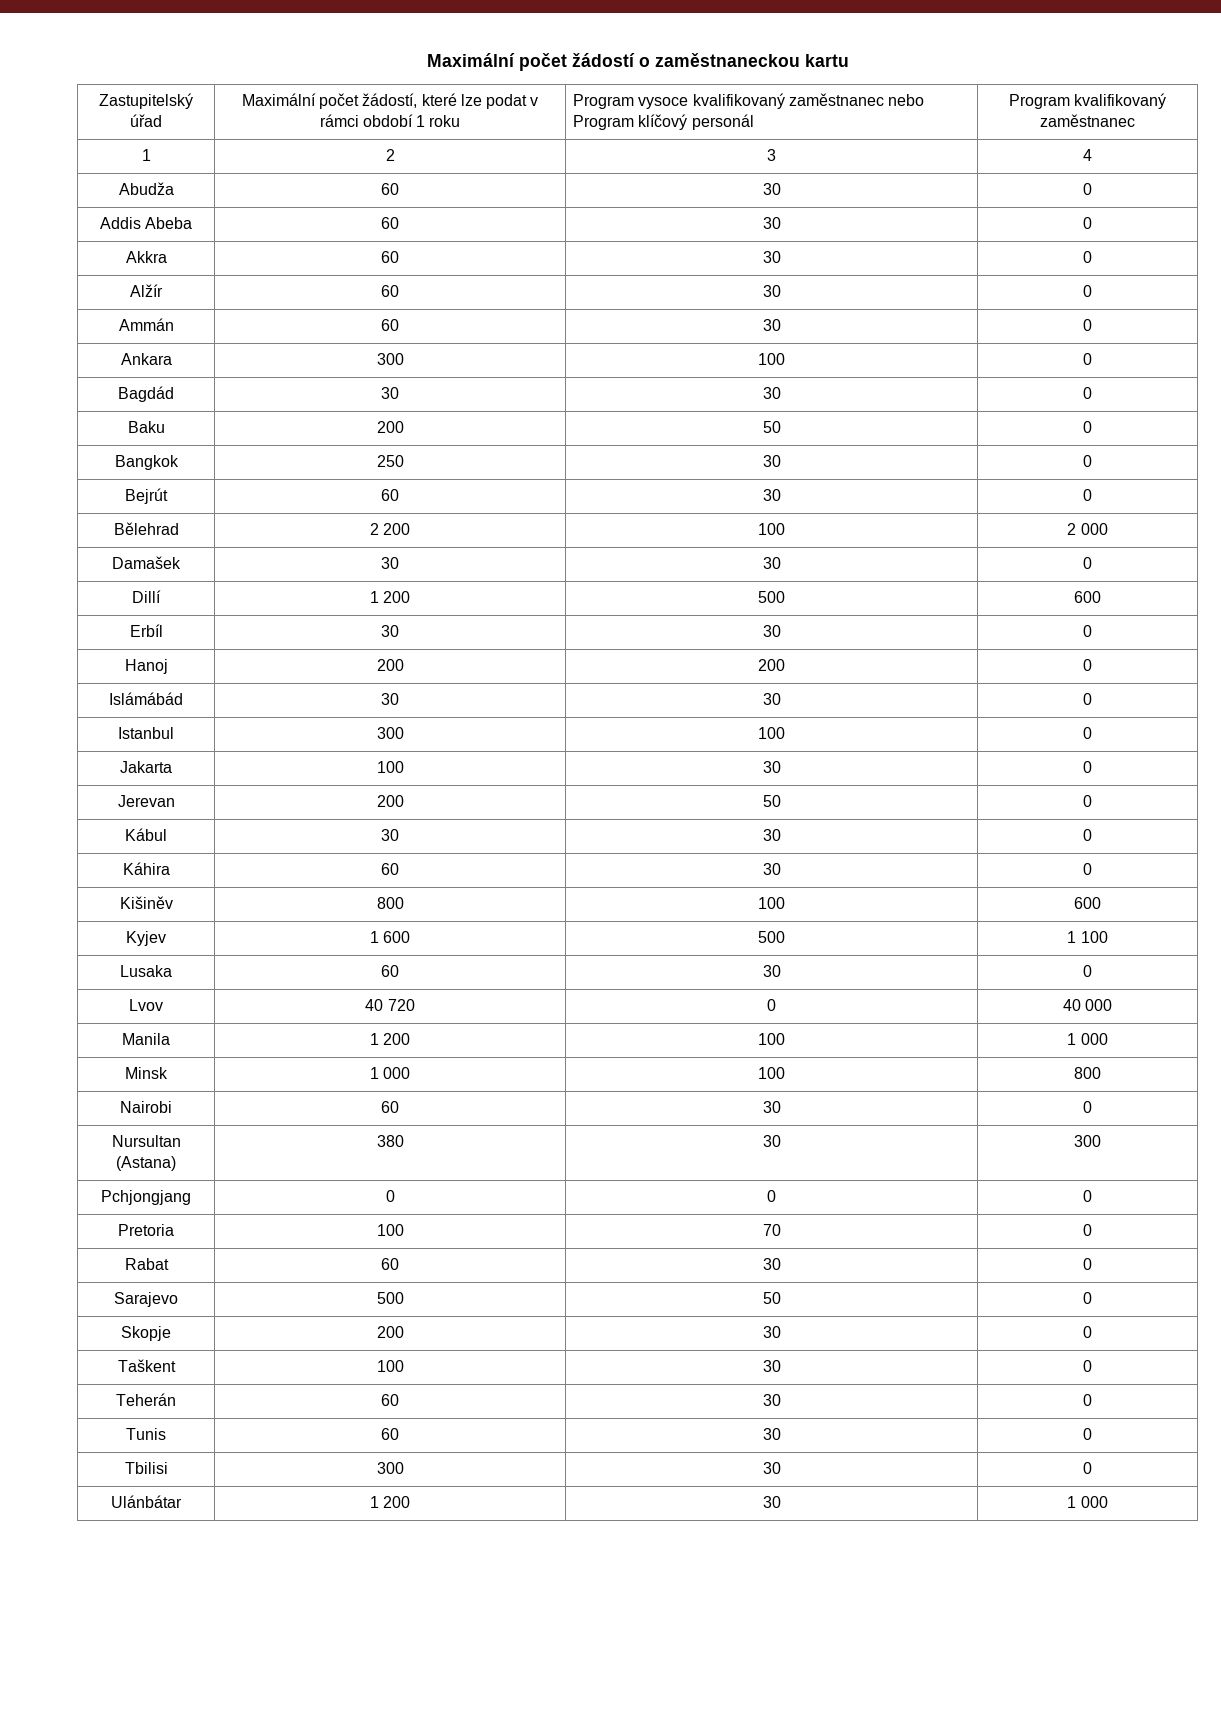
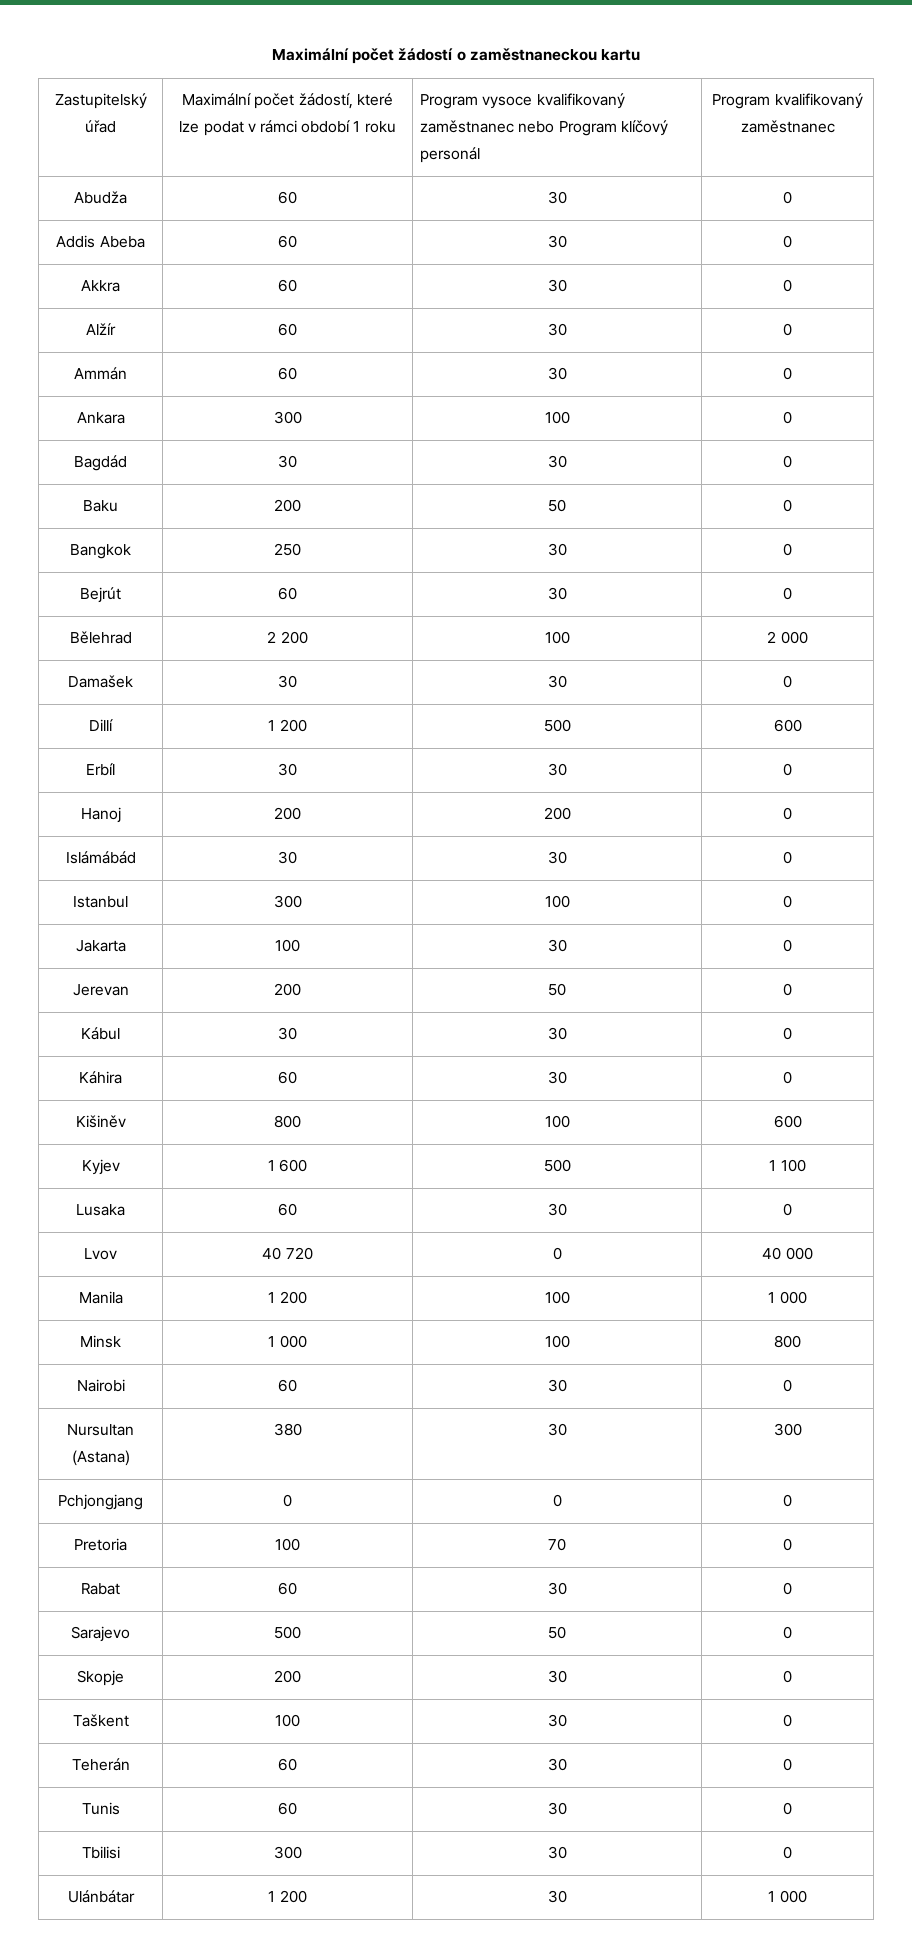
- 1 | 2 | 3 | 4

